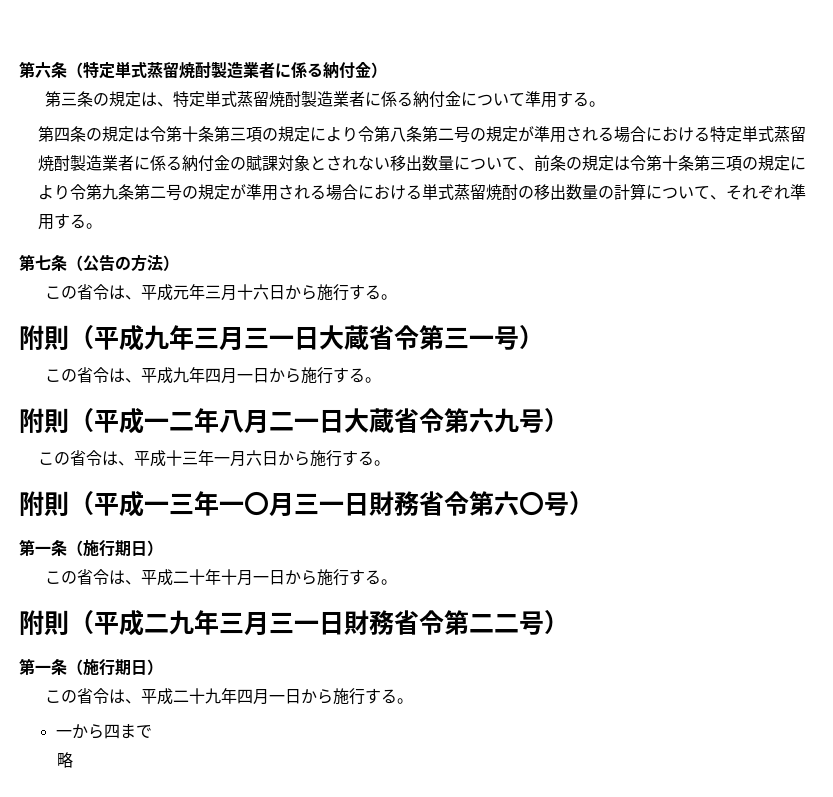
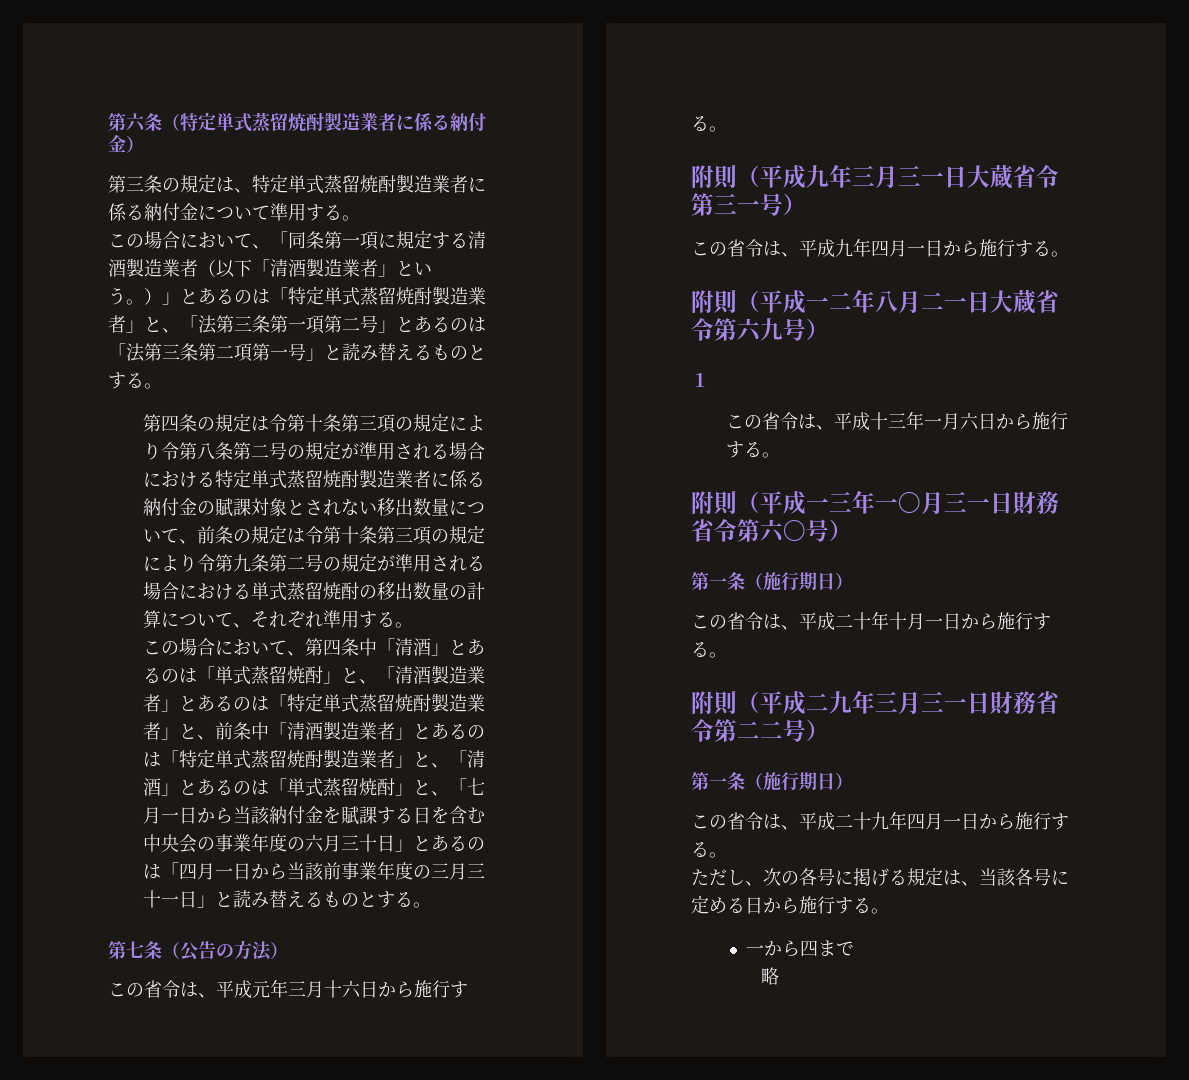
+ この場合において、「同条第一項に規定する清酒製造業者（以下「清酒製造業者」という。）」とあるのは「特定単式蒸留焼酎製造業者」と、「法第三条第一項第二号」とあるのは「法第三条第二項第一号」と読み替えるものとする。
+ この場合において、第四条中「清酒」とあるのは「単式蒸留焼酎」と、「清酒製造業者」とあるのは「特定単式蒸留焼酎製造業者」と、前条中「清酒製造業者」とあるのは「特定単式蒸留焼酎製造業者」と、「清酒」とあるのは「単式蒸留焼酎」と、「七月一日から当該納付金を賦課する日を含む中央会の事業年度の六月三十日」とあるのは「四月一日から当該前事業年度の三月三十一日」と読み替えるものとする。
+ １
+ ただし、次の各号に掲げる規定は、当該各号に定める日から施行する。

